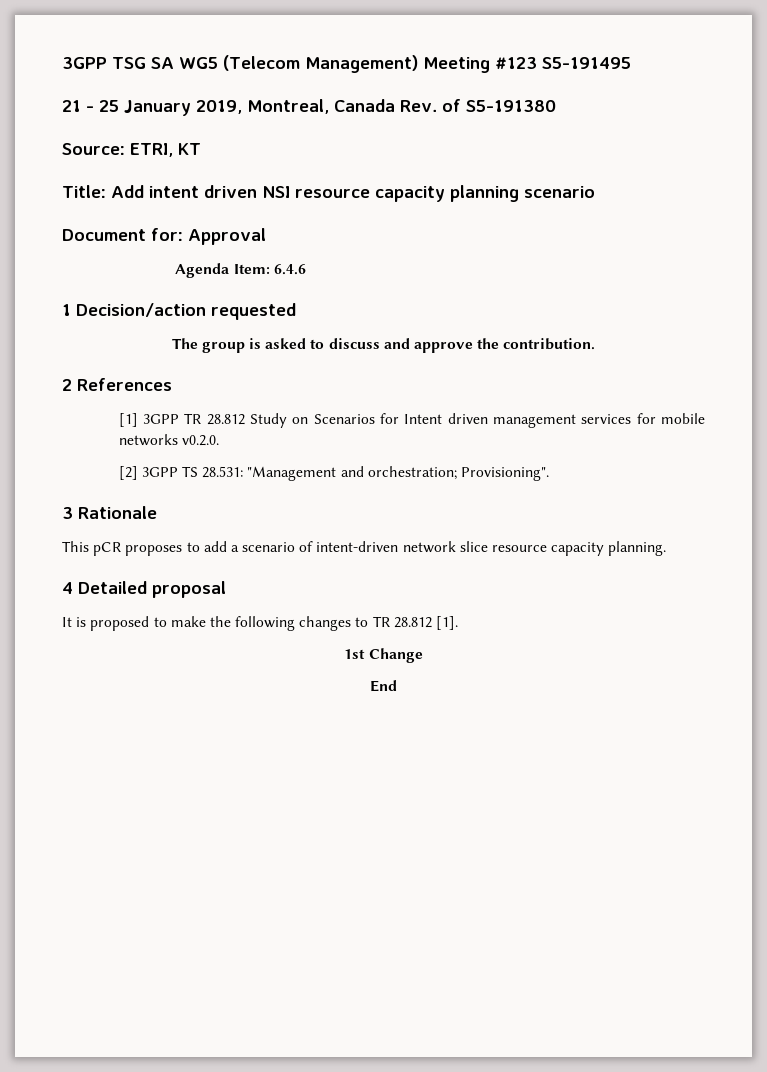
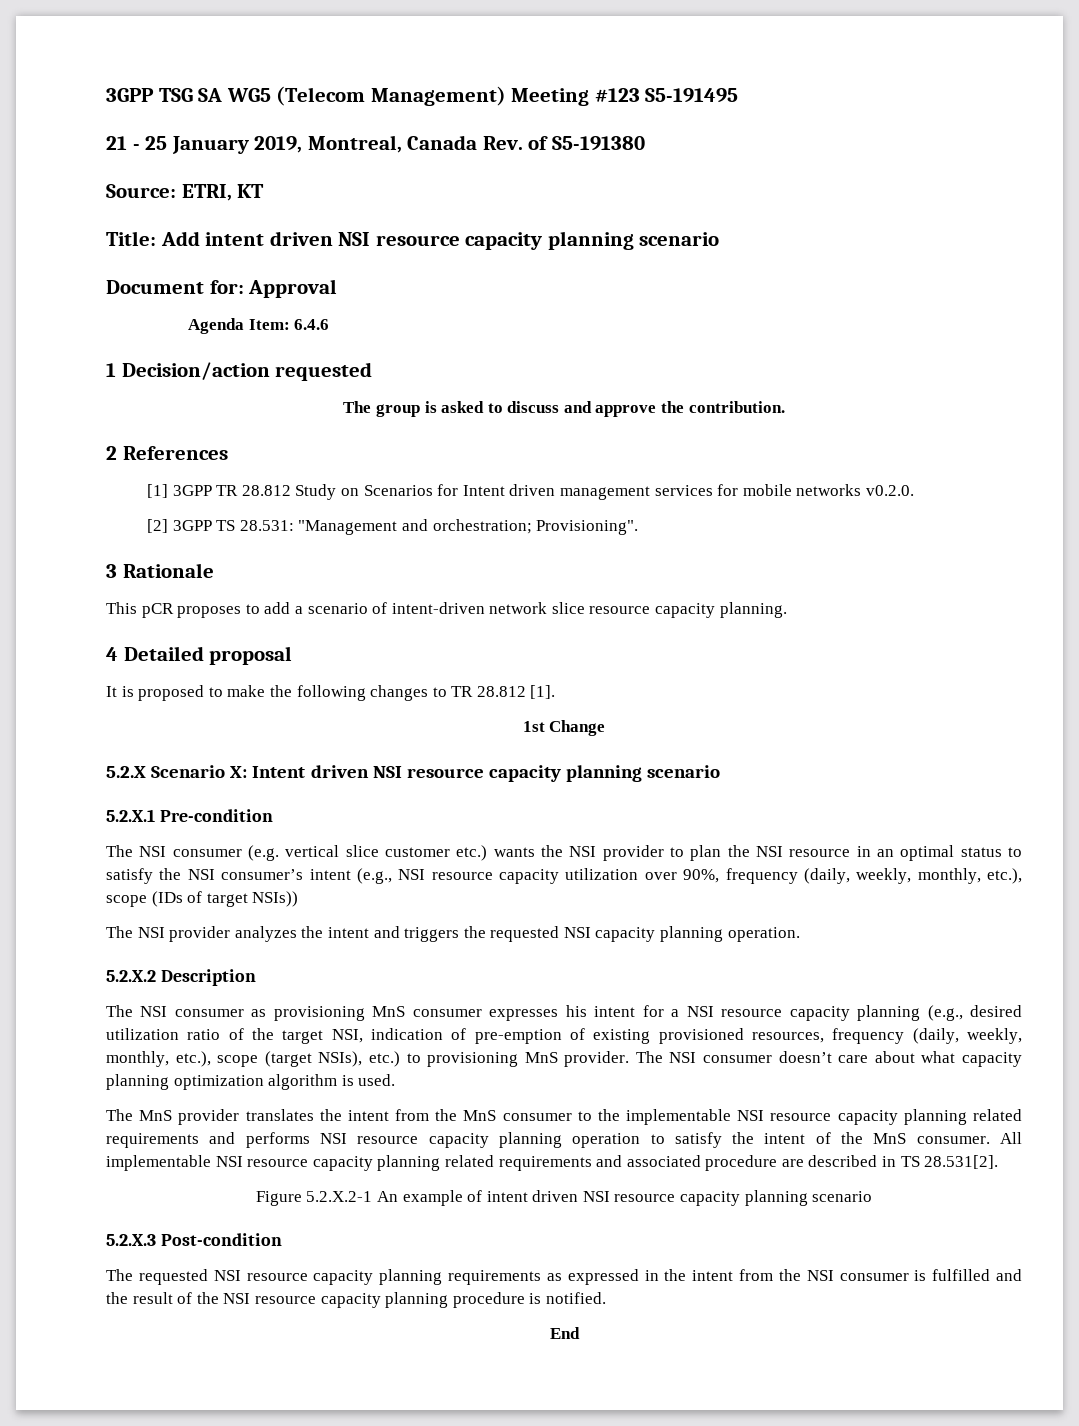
+ 5.2.X Scenario X: Intent driven NSI resource capacity planning scenario
+ 5.2.X.1 Pre-condition
+ The NSI consumer (e.g. vertical slice customer etc.) wants the NSI provider to plan the NSI resource in an optimal status to satisfy the NSI consumer’s intent (e.g., NSI resource capacity utilization over 90%, frequency (daily, weekly, monthly, etc.), scope (IDs of target NSIs))
+ The NSI provider analyzes the intent and triggers the requested NSI capacity planning operation.
+ 5.2.X.2 Description
+ The NSI consumer as provisioning MnS consumer expresses his intent for a NSI resource capacity planning (e.g., desired utilization ratio of the target NSI, indication of pre-emption of existing provisioned resources, frequency (daily, weekly, monthly, etc.), scope (target NSIs), etc.) to provisioning MnS provider. The NSI consumer doesn’t care about what capacity planning optimization algorithm is used.
+ The MnS provider translates the intent from the MnS consumer to the implementable NSI resource capacity planning related requirements and performs NSI resource capacity planning operation to satisfy the intent of the MnS consumer. All implementable NSI resource capacity planning related requirements and associated procedure are described in TS 28.531[2].
+ Figure 5.2.X.2-1 An example of intent driven NSI resource capacity planning scenario
+ 5.2.X.3 Post-condition
+ The requested NSI resource capacity planning requirements as expressed in the intent from the NSI consumer is fulfilled and the result of the NSI resource capacity planning procedure is notified.

